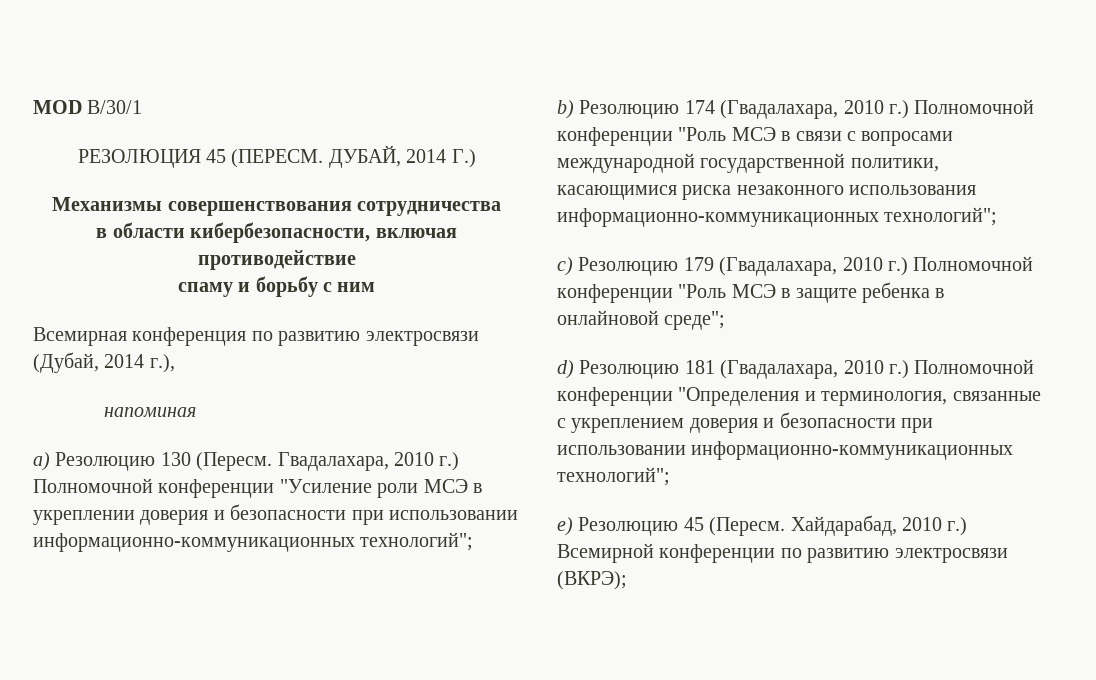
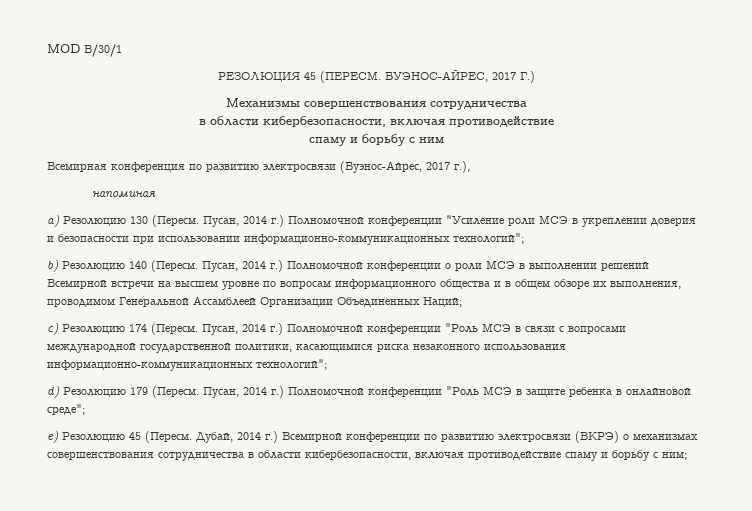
- ДУБАЙ, 2014 Г.)
+ БУЭНОС-АЙРЕС, 2017 Г.)
- Всемирная конференция по развитию электросвязи (Дубай, 2014 г.),
+ Всемирная конференция по развитию электросвязи (Буэнос-Айрес, 2017 г.),
- Гвадалахара, 2010 г.) Полномочной конференции "Усиление роли МСЭ в укреплении доверия и безопасности при использовании информационно-коммуникационных технологий";
+ Пусан, 2014 г.) Полномочной конференции "Усиление роли МСЭ в укреплении доверия и безопасности при использовании информационно-коммуникационных технологий";
- b) Резолюцию 174 (Гвадалахара, 2010 г.) Полномочной конференции "Роль МСЭ в связи с вопросами международной государственной политики, касающимися риска незаконного использования информационно-коммуникационных технологий";
+ b) Резолюцию 140 (Пересм. Пусан, 2014 г.) Полномочной конференции о роли МСЭ в выполнении решений Всемирной встречи на высшем уровне по вопросам информационного общества и в общем обзоре их выполнения, проводимом Генеральной Ассамблеей Организации Объединенных Наций;
+ c) Резолюцию 174 (Пересм. Пусан, 2014 г.) Полномочной конференции "Роль МСЭ в связи с вопросами международной государственной политики, касающимися риска незаконного использования информационно-коммуникационных технологий";
- c) Резолюцию 179 (Гвадалахара, 2010 г.) Полномочной конференции "Роль МСЭ в защите ребенка в онлайновой среде";
+ d) Резолюцию 179 (Пересм. Пусан, 2014 г.) Полномочной конференции "Роль МСЭ в защите ребенка в онлайновой среде";
- d) Резолюцию 181 (Гвадалахара, 2010 г.) Полномочной конференции "Определения и терминология, связанные с укреплением доверия и безопасности при использовании информационно-коммуникационных технологий";
- Хайдарабад, 2010 г.) Всемирной конференции по развитию электросвязи (ВКРЭ);
+ Дубай, 2014 г.) Всемирной конференции по развитию электросвязи (ВКРЭ) о механизмах совершенствования сотрудничества в области кибербезопасности, включая противодействие спаму и борьбу с ним;

